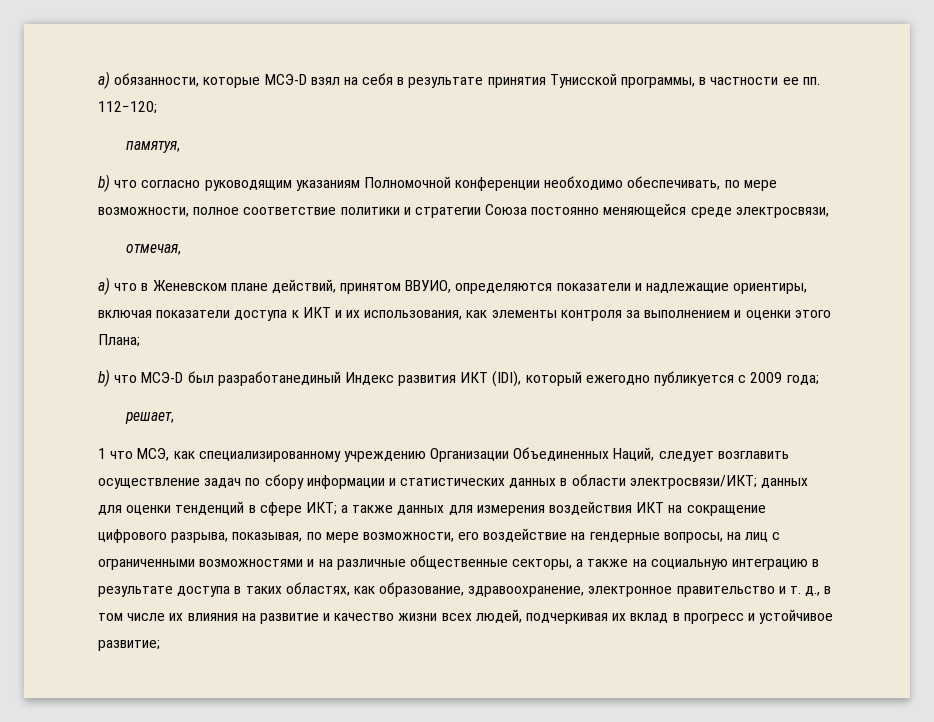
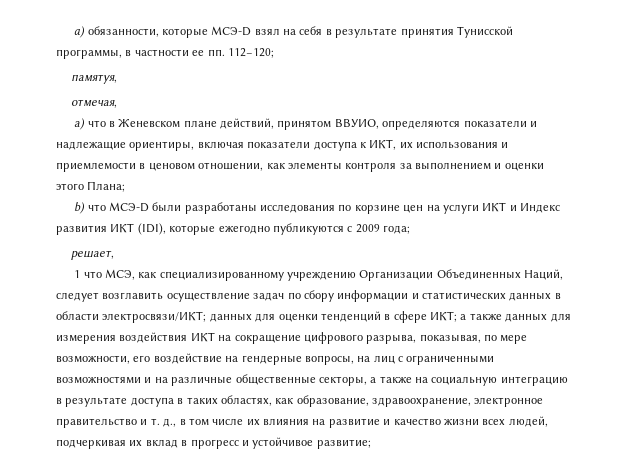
- b) что согласно руководящим указаниям Полномочной конференции необходимо обеспечивать, по мере возможности, полное соответствие политики и стратегии Союза постоянно меняющейся среде электросвязи,
- а) что в Женевском плане действий, принятом ВВУИО, определяются показатели и надлежащие ориентиры, включая показатели доступа к ИКТ и их использования, как элементы контроля за выполнением и оценки этого Плана;
+ а) что в Женевском плане действий, принятом ВВУИО, определяются показатели и надлежащие ориентиры, включая показатели доступа к ИКТ, их использования и приемлемости в ценовом отношении, как элементы контроля за выполнением и оценки этого Плана;
- b) что МСЭ-D был разработанединый Индекс развития ИКТ (IDI), который ежегодно публикуется с 2009 года;
+ b) что МСЭ-D были разработаны исследования по корзине цен на услуги ИКТ и Индекс развития ИКТ (IDI), которые ежегодно публикуются с 2009 года;

